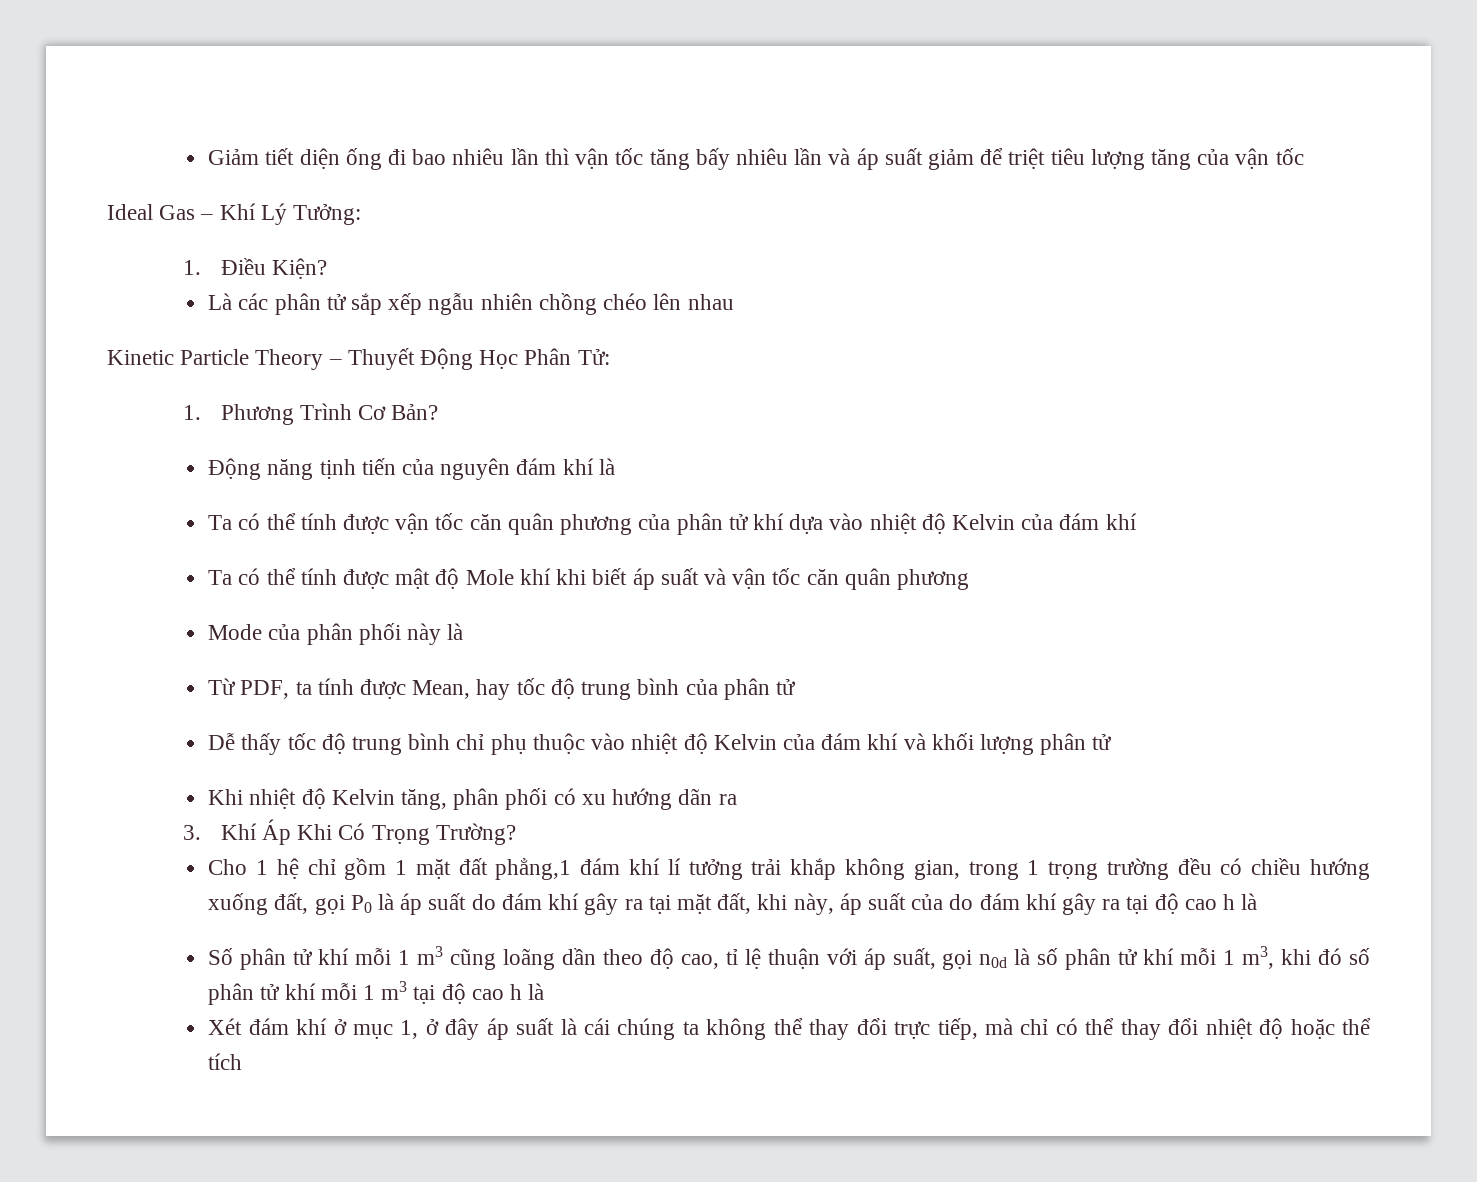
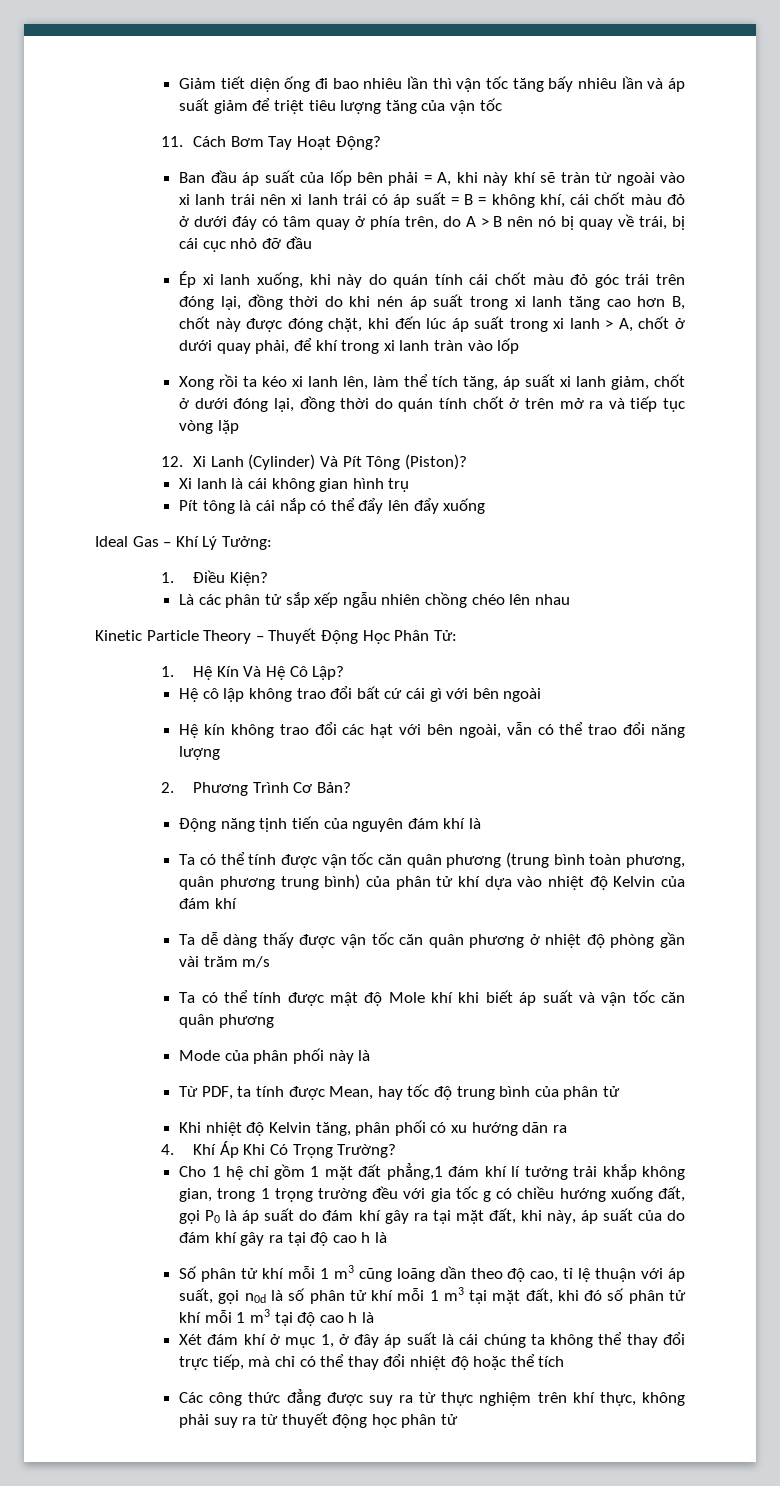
+ 11. Cách Bơm Tay Hoạt Động?
+ Ban đầu áp suất của lốp bên phải = A, khi này khí sẽ tràn từ ngoài vào xi lanh trái nên xi lanh trái có áp suất = B = không khí, cái chốt màu đỏ ở dưới đáy có tâm quay ở phía trên, do A > B nên nó bị quay về trái, bị cái cục nhỏ đỡ đầu
+ Ép xi lanh xuống, khi này do quán tính cái chốt màu đỏ góc trái trên đóng lại, đồng thời do khi nén áp suất trong xi lanh tăng cao hơn B, chốt này được đóng chặt, khi đến lúc áp suất trong xi lanh > A, chốt ở dưới quay phải, để khí trong xi lanh tràn vào lốp
+ Xong rồi ta kéo xi lanh lên, làm thể tích tăng, áp suất xi lanh giảm, chốt ở dưới đóng lại, đồng thời do quán tính chốt ở trên mở ra và tiếp tục vòng lặp
+ 12. Xi Lanh (Cylinder) Và Pít Tông (Piston)?
+ Xi lanh là cái không gian hình trụ
+ Pít tông là cái nắp có thể đẩy lên đẩy xuống
- 1. Phương Trình Cơ Bản?
+ 1. Hệ Kín Và Hệ Cô Lập?
+ Hệ cô lập không trao đổi bất cứ cái gì với bên ngoài
+ Hệ kín không trao đổi các hạt với bên ngoài, vẫn có thể trao đổi năng lượng
+ 2. Phương Trình Cơ Bản?
- Ta có thể tính được vận tốc căn quân phương của phân tử khí dựa vào nhiệt độ Kelvin của đám khí
+ Ta có thể tính được vận tốc căn quân phương (trung bình toàn phương, quân phương trung bình) của phân tử khí dựa vào nhiệt độ Kelvin của đám khí
+ Ta dễ dàng thấy được vận tốc căn quân phương ở nhiệt độ phòng gần vài trăm m/s
- Dễ thấy tốc độ trung bình chỉ phụ thuộc vào nhiệt độ Kelvin của đám khí và khối lượng phân tử
- 3. Khí Áp Khi Có Trọng Trường?
+ 4. Khí Áp Khi Có Trọng Trường?
- Cho 1 hệ chỉ gồm 1 mặt đất phẳng,1 đám khí lí tưởng trải khắp không gian, trong 1 trọng trường đều có chiều hướng xuống đất, gọi P0 là áp suất do đám khí gây ra tại mặt đất, khi này, áp suất của do đám khí gây ra tại độ cao h là
+ Cho 1 hệ chỉ gồm 1 mặt đất phẳng,1 đám khí lí tưởng trải khắp không gian, trong 1 trọng trường đều với gia tốc g có chiều hướng xuống đất, gọi P0 là áp suất do đám khí gây ra tại mặt đất, khi này, áp suất của do đám khí gây ra tại độ cao h là
- Số phân tử khí mỗi 1 m3 cũng loãng dần theo độ cao, tỉ lệ thuận với áp suất, gọi n0d là số phân tử khí mỗi 1 m3, khi đó số phân tử khí mỗi 1 m3 tại độ cao h là
+ Số phân tử khí mỗi 1 m3 cũng loãng dần theo độ cao, tỉ lệ thuận với áp suất, gọi n0d là số phân tử khí mỗi 1 m3 tại mặt đất, khi đó số phân tử khí mỗi 1 m3 tại độ cao h là
+ Các công thức đẳng được suy ra từ thực nghiệm trên khí thực, không phải suy ra từ thuyết động học phân tử

